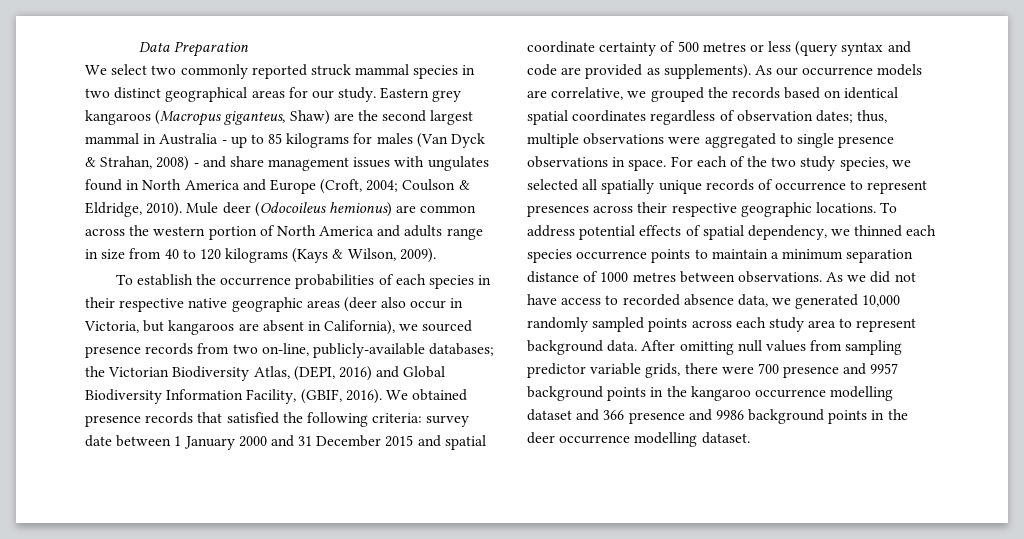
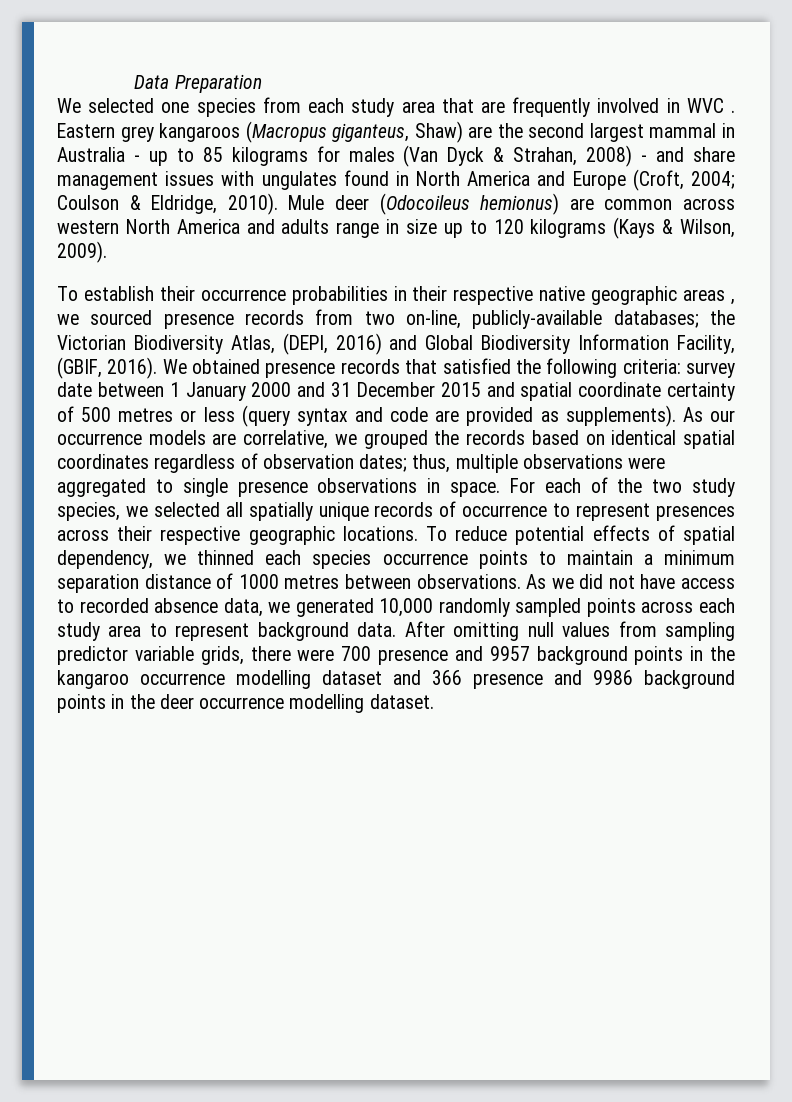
- We select two commonly reported struck mammal species in two distinct geographical areas for our study.
+ We selected one species from each study area that are frequently involved in WVC .
- Mule deer (Odocoileus hemionus) are common across the western portion of North America and adults range in size from 40 to 120 kilograms (Kays & Wilson, 2009).
+ Mule deer (Odocoileus hemionus) are common across western North America and adults range in size up to 120 kilograms (Kays & Wilson, 2009).
- To establish the occurrence probabilities of each species in their respective native geographic areas (deer also occur in Victoria, but kangaroos are absent in California), we sourced presence records from two on-line, publicly-available databases; the Victorian Biodiversity Atlas, (DEPI, 2016) and Global Biodiversity Information Facility, (GBIF, 2016).
+ To establish their occurrence probabilities in their respective native geographic areas , we sourced presence records from two on-line, publicly-available databases; the Victorian Biodiversity Atlas, (DEPI, 2016) and Global Biodiversity Information Facility, (GBIF, 2016).
- To address potential effects of spatial dependency, we thinned each species occurrence points to maintain a minimum separation distance of 1000 metres between observations.
+ To reduce potential effects of spatial dependency, we thinned each species occurrence points to maintain a minimum separation distance of 1000 metres between observations.

